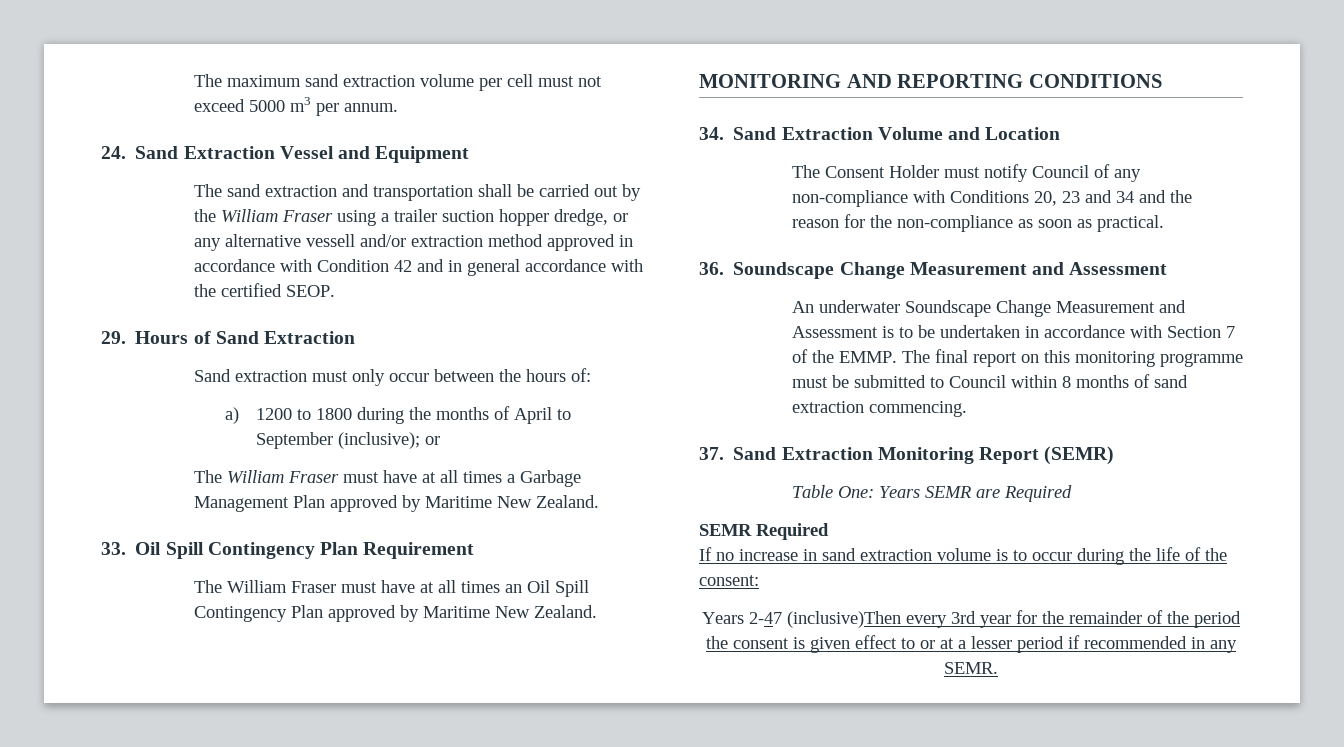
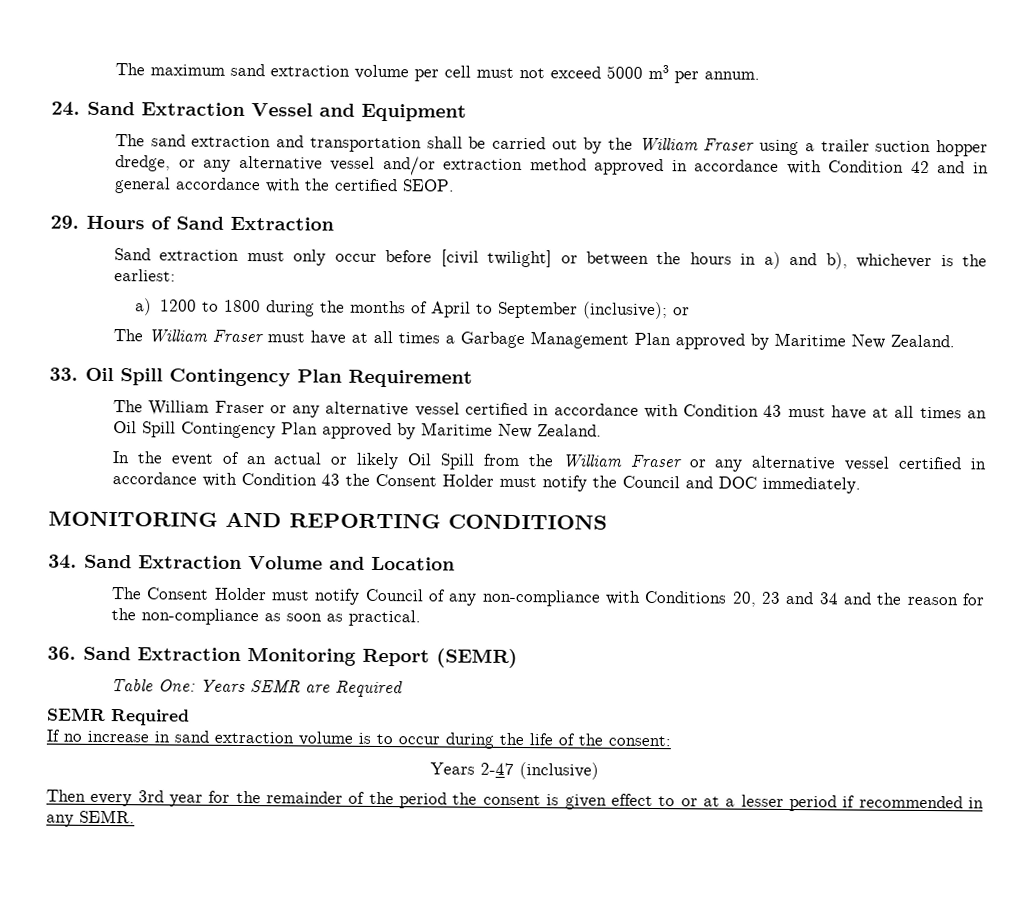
- The sand extraction and transportation shall be carried out by the William Fraser using a trailer suction hopper dredge, or any alternative vessell and/or extraction method approved in accordance with Condition 42 and in general accordance with the certified SEOP.
+ The sand extraction and transportation shall be carried out by the William Fraser using a trailer suction hopper dredge, or any alternative vessel and/or extraction method approved in accordance with Condition 42 and in general accordance with the certified SEOP.
- Sand extraction must only occur between the hours of:
+ Sand extraction must only occur before [civil twilight] or between the hours in a) and b), whichever is the earliest:
- The William Fraser must have at all times an Oil Spill Contingency Plan approved by Maritime New Zealand.
+ The William Fraser or any alternative vessel certified in accordance with Condition 43 must have at all times an Oil Spill Contingency Plan approved by Maritime New Zealand.
+ In the event of an actual or likely Oil Spill from the William Fraser or any alternative vessel certified in accordance with Condition 43 the Consent Holder must notify the Council and DOC immediately.
- 36. Soundscape Change Measurement and Assessment
- An underwater Soundscape Change Measurement and Assessment is to be undertaken in accordance with Section 7 of the EMMP. The final report on this monitoring programme must be submitted to Council within 8 months of sand extraction commencing.
- 37. Sand Extraction Monitoring Report (SEMR)
+ 36. Sand Extraction Monitoring Report (SEMR)
- Years 2-47 (inclusive)Then every 3rd year for the remainder of the period the consent is given effect to or at a lesser period if recommended in any SEMR.
+ Years 2-47 (inclusive)
+ Then every 3rd year for the remainder of the period the consent is given effect to or at a lesser period if recommended in any SEMR.

